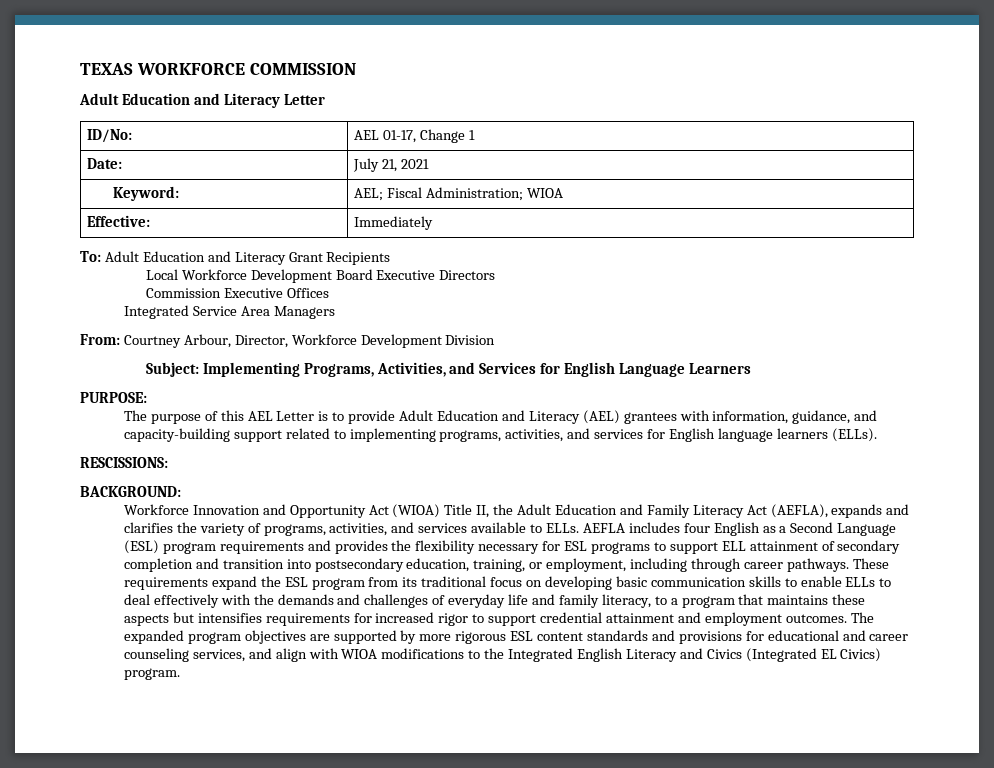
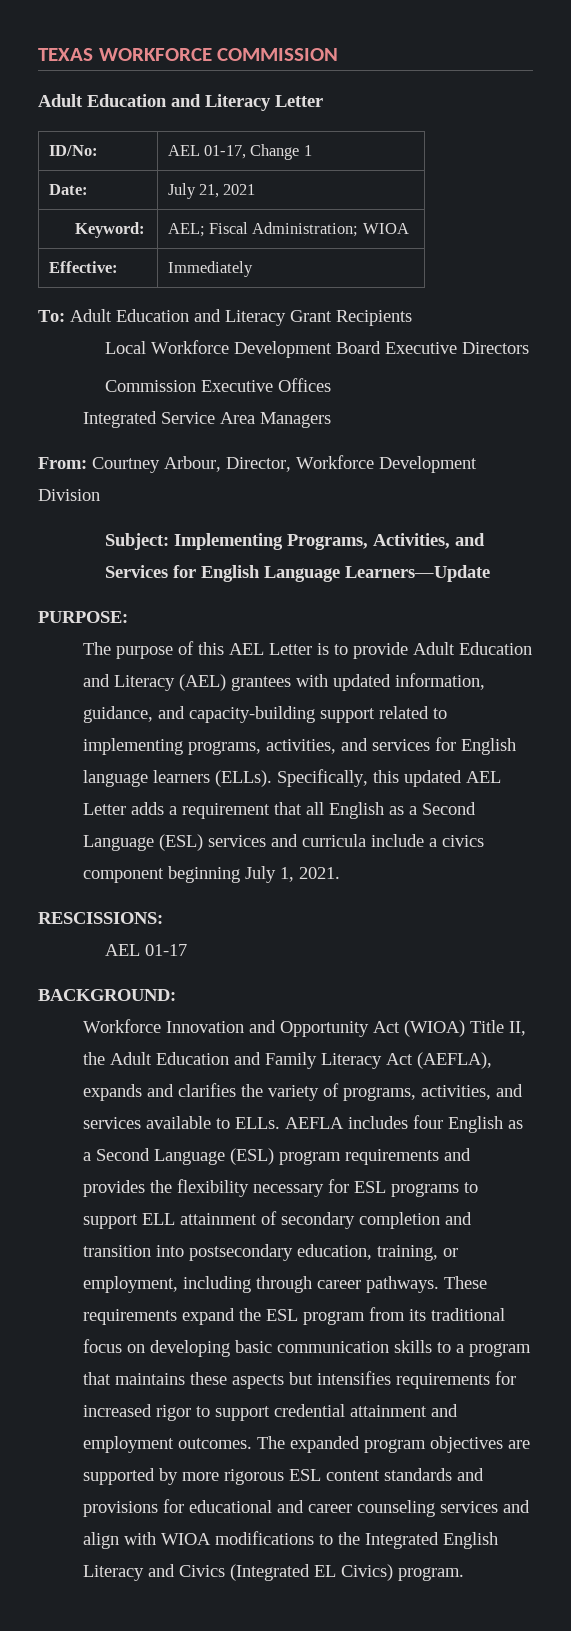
- Subject: Implementing Programs, Activities, and Services for English Language Learners
+ Subject: Implementing Programs, Activities, and Services for English Language Learners—Update
- The purpose of this AEL Letter is to provide Adult Education and Literacy (AEL) grantees with information, guidance, and capacity-building support related to implementing programs, activities, and services for English language learners (ELLs).
+ The purpose of this AEL Letter is to provide Adult Education and Literacy (AEL) grantees with updated information, guidance, and capacity-building support related to implementing programs, activities, and services for English language learners (ELLs). Specifically, this updated AEL Letter adds a requirement that all English as a Second Language (ESL) services and curricula include a civics component beginning July 1, 2021.
+ AEL 01-17
- These requirements expand the ESL program from its traditional focus on developing basic communication skills to enable ELLs to deal effectively with the demands and challenges of everyday life and family literacy, to a program that maintains these aspects but intensifies requirements for increased rigor to support credential attainment and employment outcomes.
+ These requirements expand the ESL program from its traditional focus on developing basic communication skills to a program that maintains these aspects but intensifies requirements for increased rigor to support credential attainment and employment outcomes.
- The expanded program objectives are supported by more rigorous ESL content standards and provisions for educational and career counseling services, and align with WIOA modifications to the Integrated English Literacy and Civics (Integrated EL Civics) program.
+ The expanded program objectives are supported by more rigorous ESL content standards and provisions for educational and career counseling services and align with WIOA modifications to the Integrated English Literacy and Civics (Integrated EL Civics) program.

